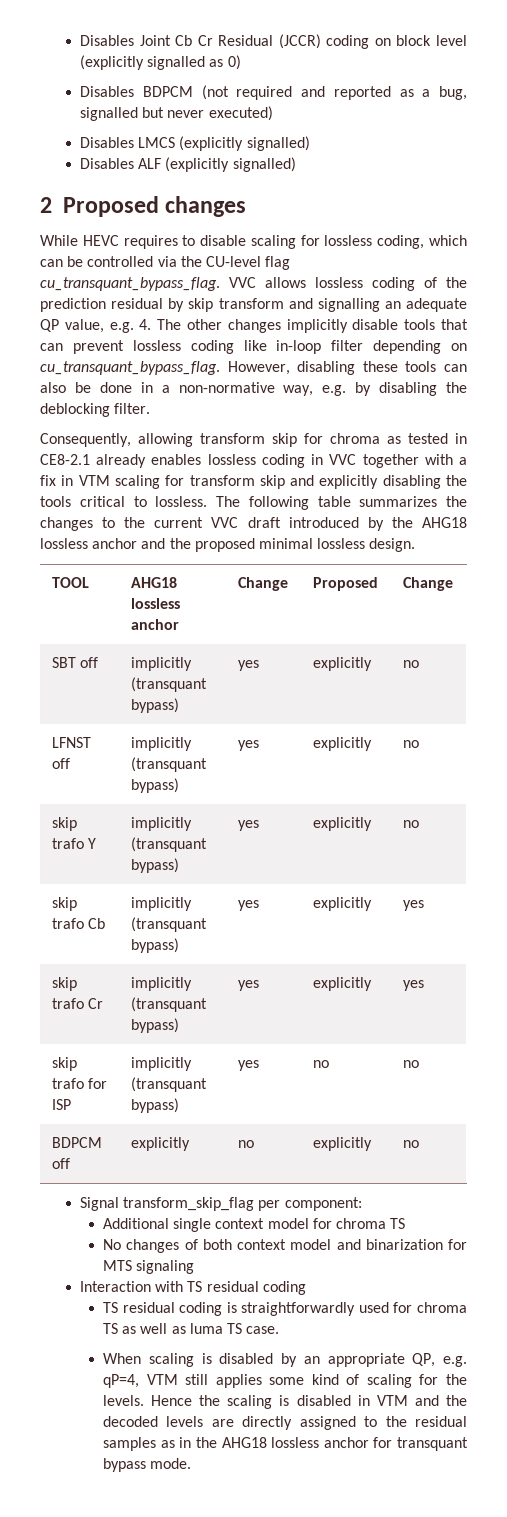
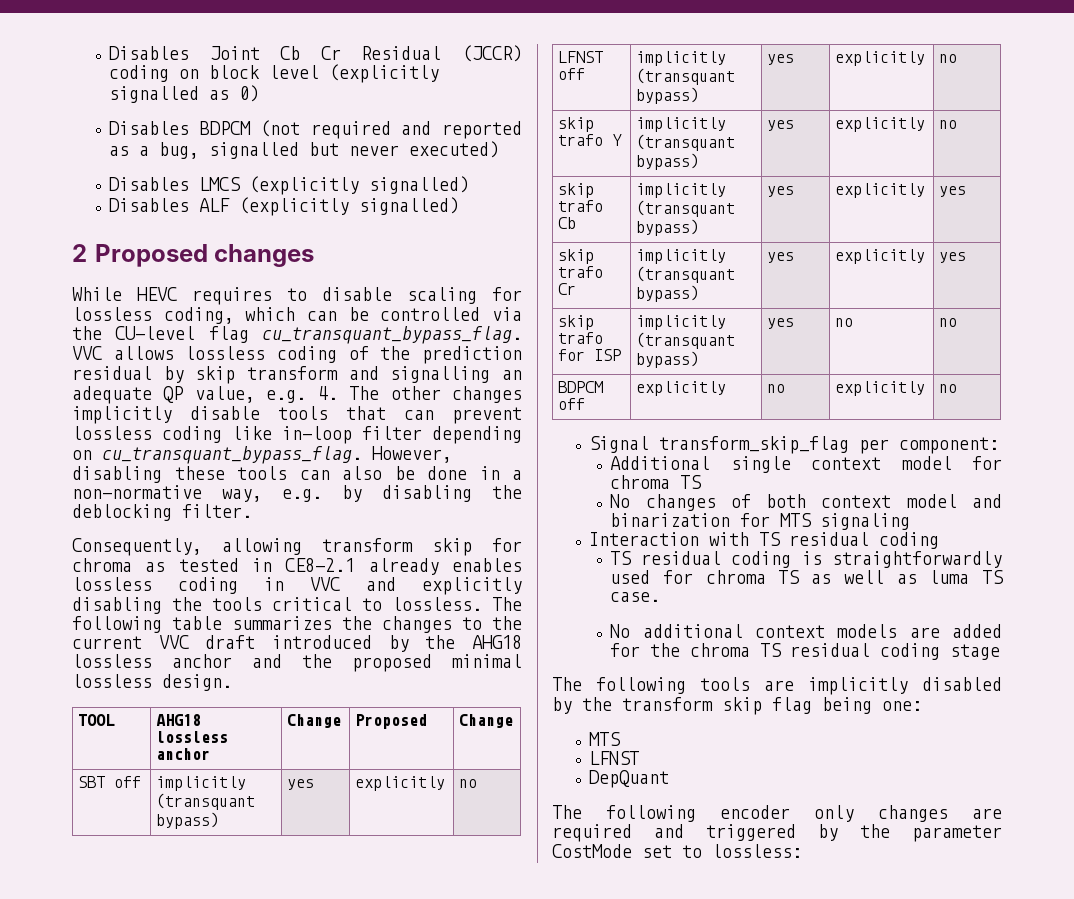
- Consequently, allowing transform skip for chroma as tested in CE8-2.1 already enables lossless coding in VVC together with a fix in VTM scaling for transform skip and explicitly disabling the tools critical to lossless.
+ Consequently, allowing transform skip for chroma as tested in CE8-2.1 already enables lossless coding in VVC and explicitly disabling the tools critical to lossless.
- When scaling is disabled by an appropriate QP, e.g. qP=4, VTM still applies some kind of scaling for the levels. Hence the scaling is disabled in VTM and the decoded levels are directly assigned to the residual samples as in the AHG18 lossless anchor for transquant bypass mode.
+ No additional context models are added for the chroma TS residual coding stage
+ The following tools are implicitly disabled by the transform skip flag being one:
+ MTS
+ LFNST
+ DepQuant
+ The following encoder only changes are required and triggered by the parameter CostMode set to lossless:

